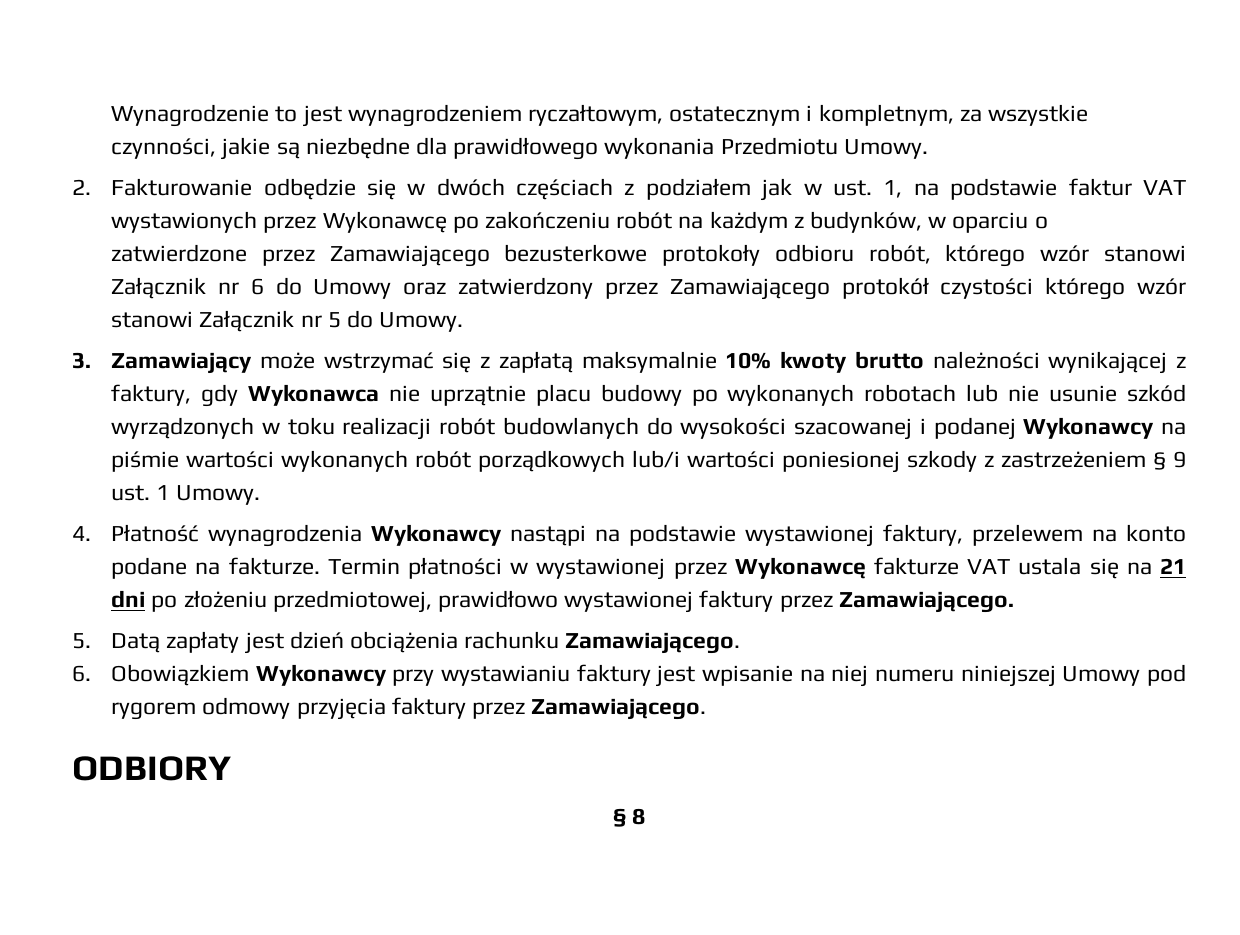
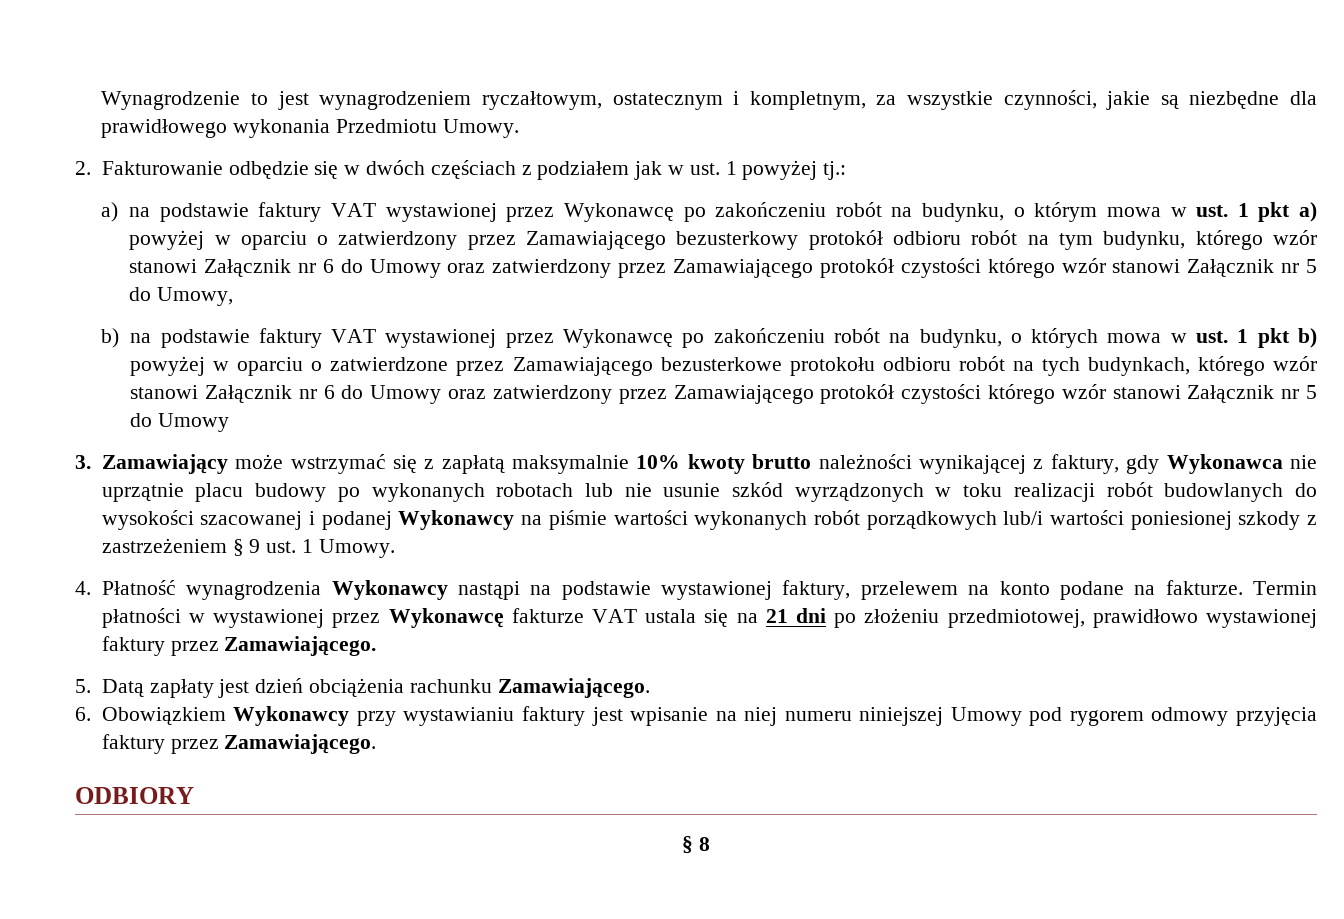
- 2. Fakturowanie odbędzie się w dwóch częściach z podziałem jak w ust. 1, na podstawie faktur VAT wystawionych przez Wykonawcę po zakończeniu robót na każdym z budynków, w oparciu o zatwierdzone przez Zamawiającego bezusterkowe protokoły odbioru robót, którego wzór stanowi Załącznik nr 6 do Umowy oraz zatwierdzony przez Zamawiającego protokół czystości którego wzór stanowi Załącznik nr 5 do Umowy.
+ 2. Fakturowanie odbędzie się w dwóch częściach z podziałem jak w ust. 1 powyżej tj.:
+ a) na podstawie faktury VAT wystawionej przez Wykonawcę po zakończeniu robót na budynku, o którym mowa w ust. 1 pkt a) powyżej w oparciu o zatwierdzony przez Zamawiającego bezusterkowy protokół odbioru robót na tym budynku, którego wzór stanowi Załącznik nr 6 do Umowy oraz zatwierdzony przez Zamawiającego protokół czystości którego wzór stanowi Załącznik nr 5 do Umowy,
+ b) na podstawie faktury VAT wystawionej przez Wykonawcę po zakończeniu robót na budynku, o których mowa w ust. 1 pkt b) powyżej w oparciu o zatwierdzone przez Zamawiającego bezusterkowe protokołu odbioru robót na tych budynkach, którego wzór stanowi Załącznik nr 6 do Umowy oraz zatwierdzony przez Zamawiającego protokół czystości którego wzór stanowi Załącznik nr 5 do Umowy

